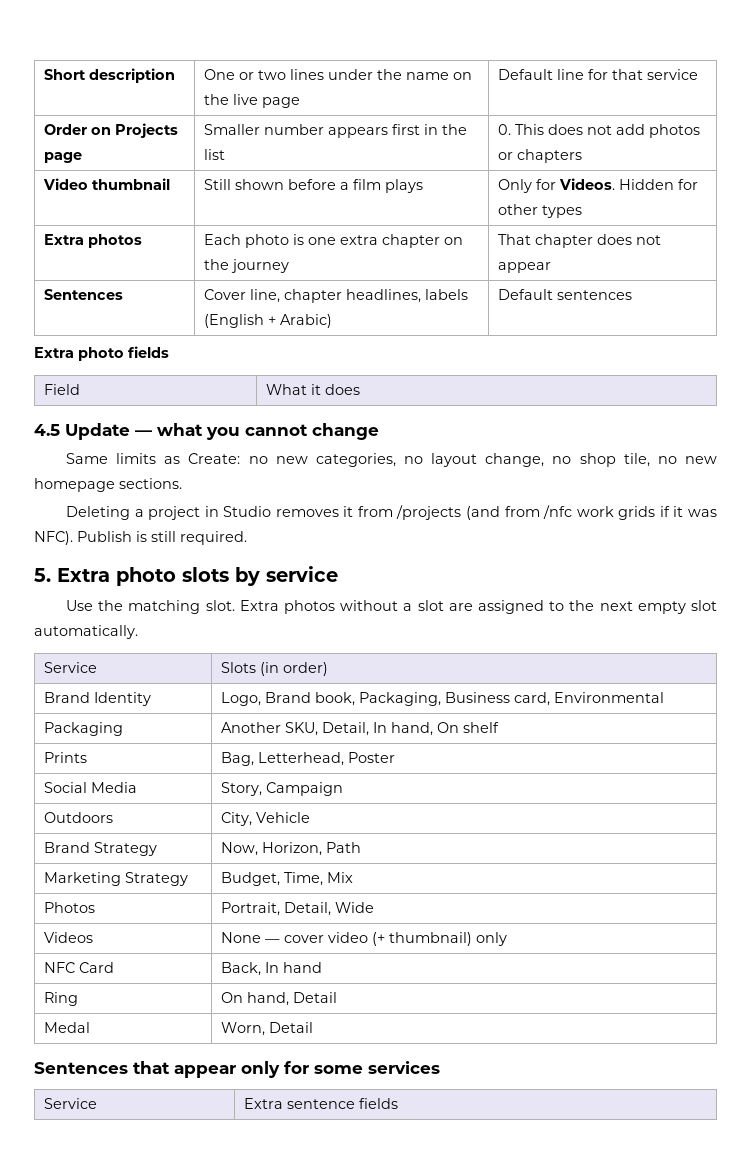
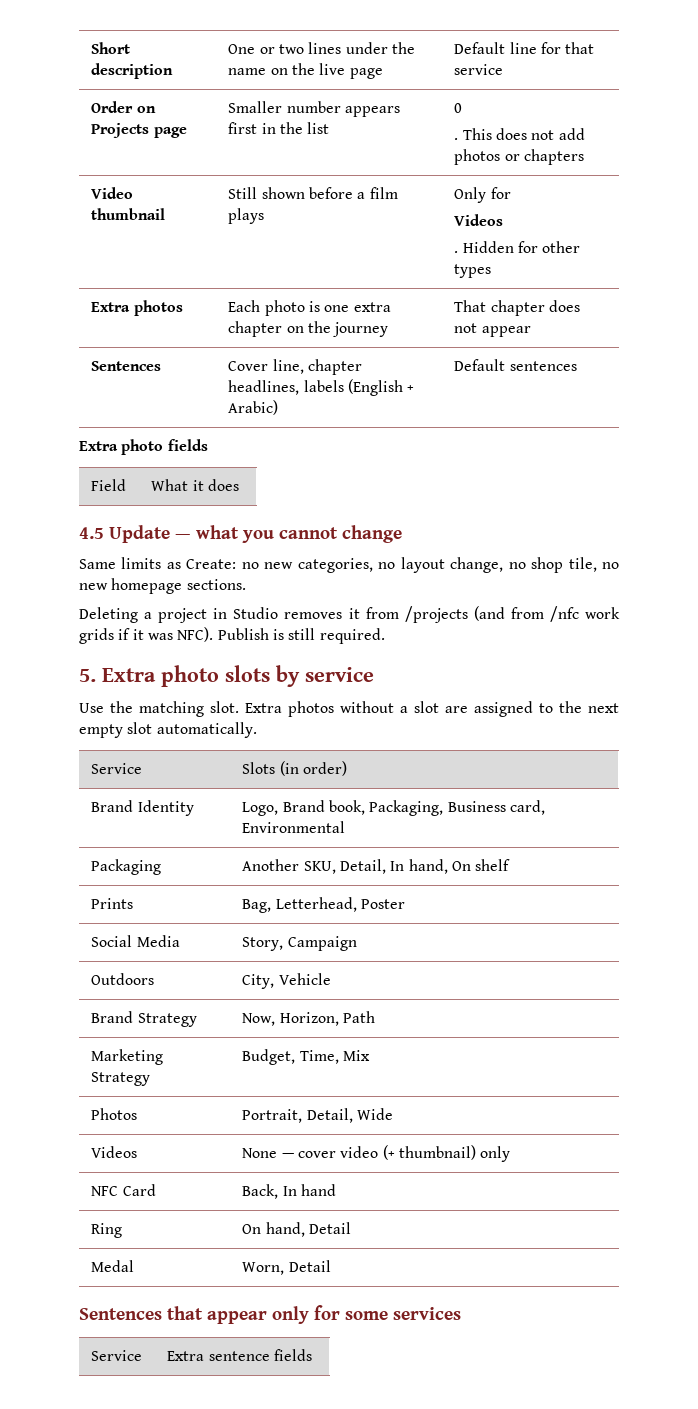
- Order on Projects page | Smaller number appears first in the list | 0. This does not add photos or chapters
+ Order on Projects page | Smaller number appears first in the list | 0
+ . This does not add photos or chapters
- Video thumbnail | Still shown before a film plays | Only for Videos. Hidden for other types
+ Video thumbnail | Still shown before a film plays | Only for
+ Videos
+ . Hidden for other types

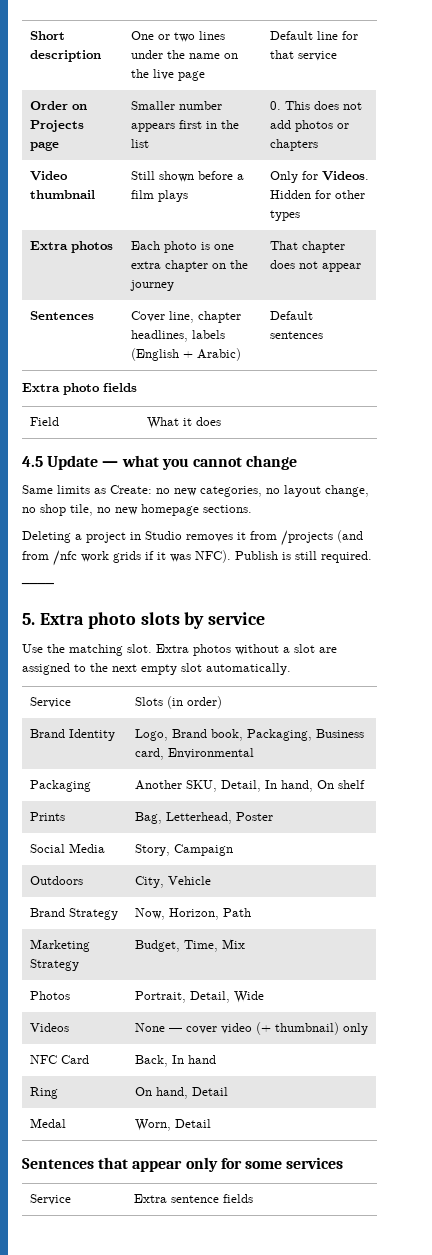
- Order on Projects page | Smaller number appears first in the list | 0
- . This does not add photos or chapters
+ Order on Projects page | Smaller number appears first in the list | 0. This does not add photos or chapters
- Video thumbnail | Still shown before a film plays | Only for
- Videos
- . Hidden for other types
+ Video thumbnail | Still shown before a film plays | Only for Videos. Hidden for other types
+ ────

